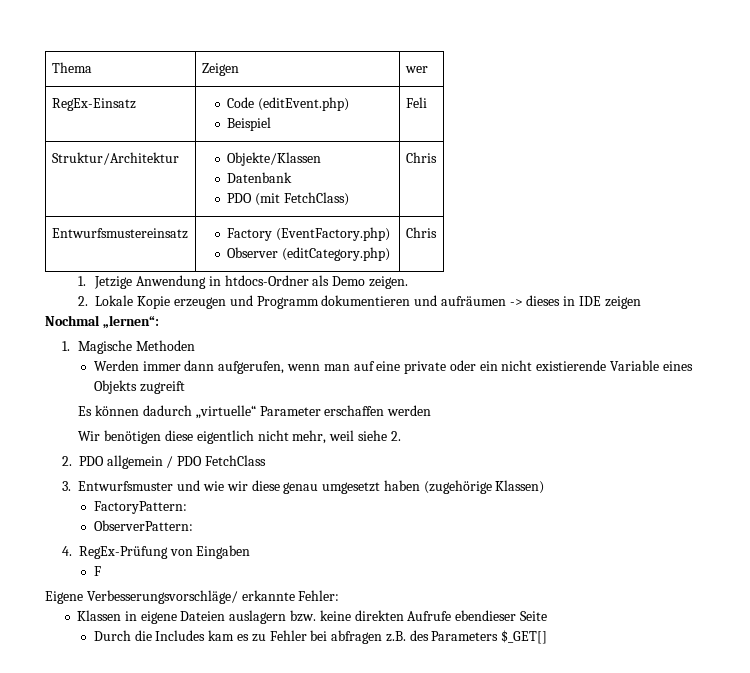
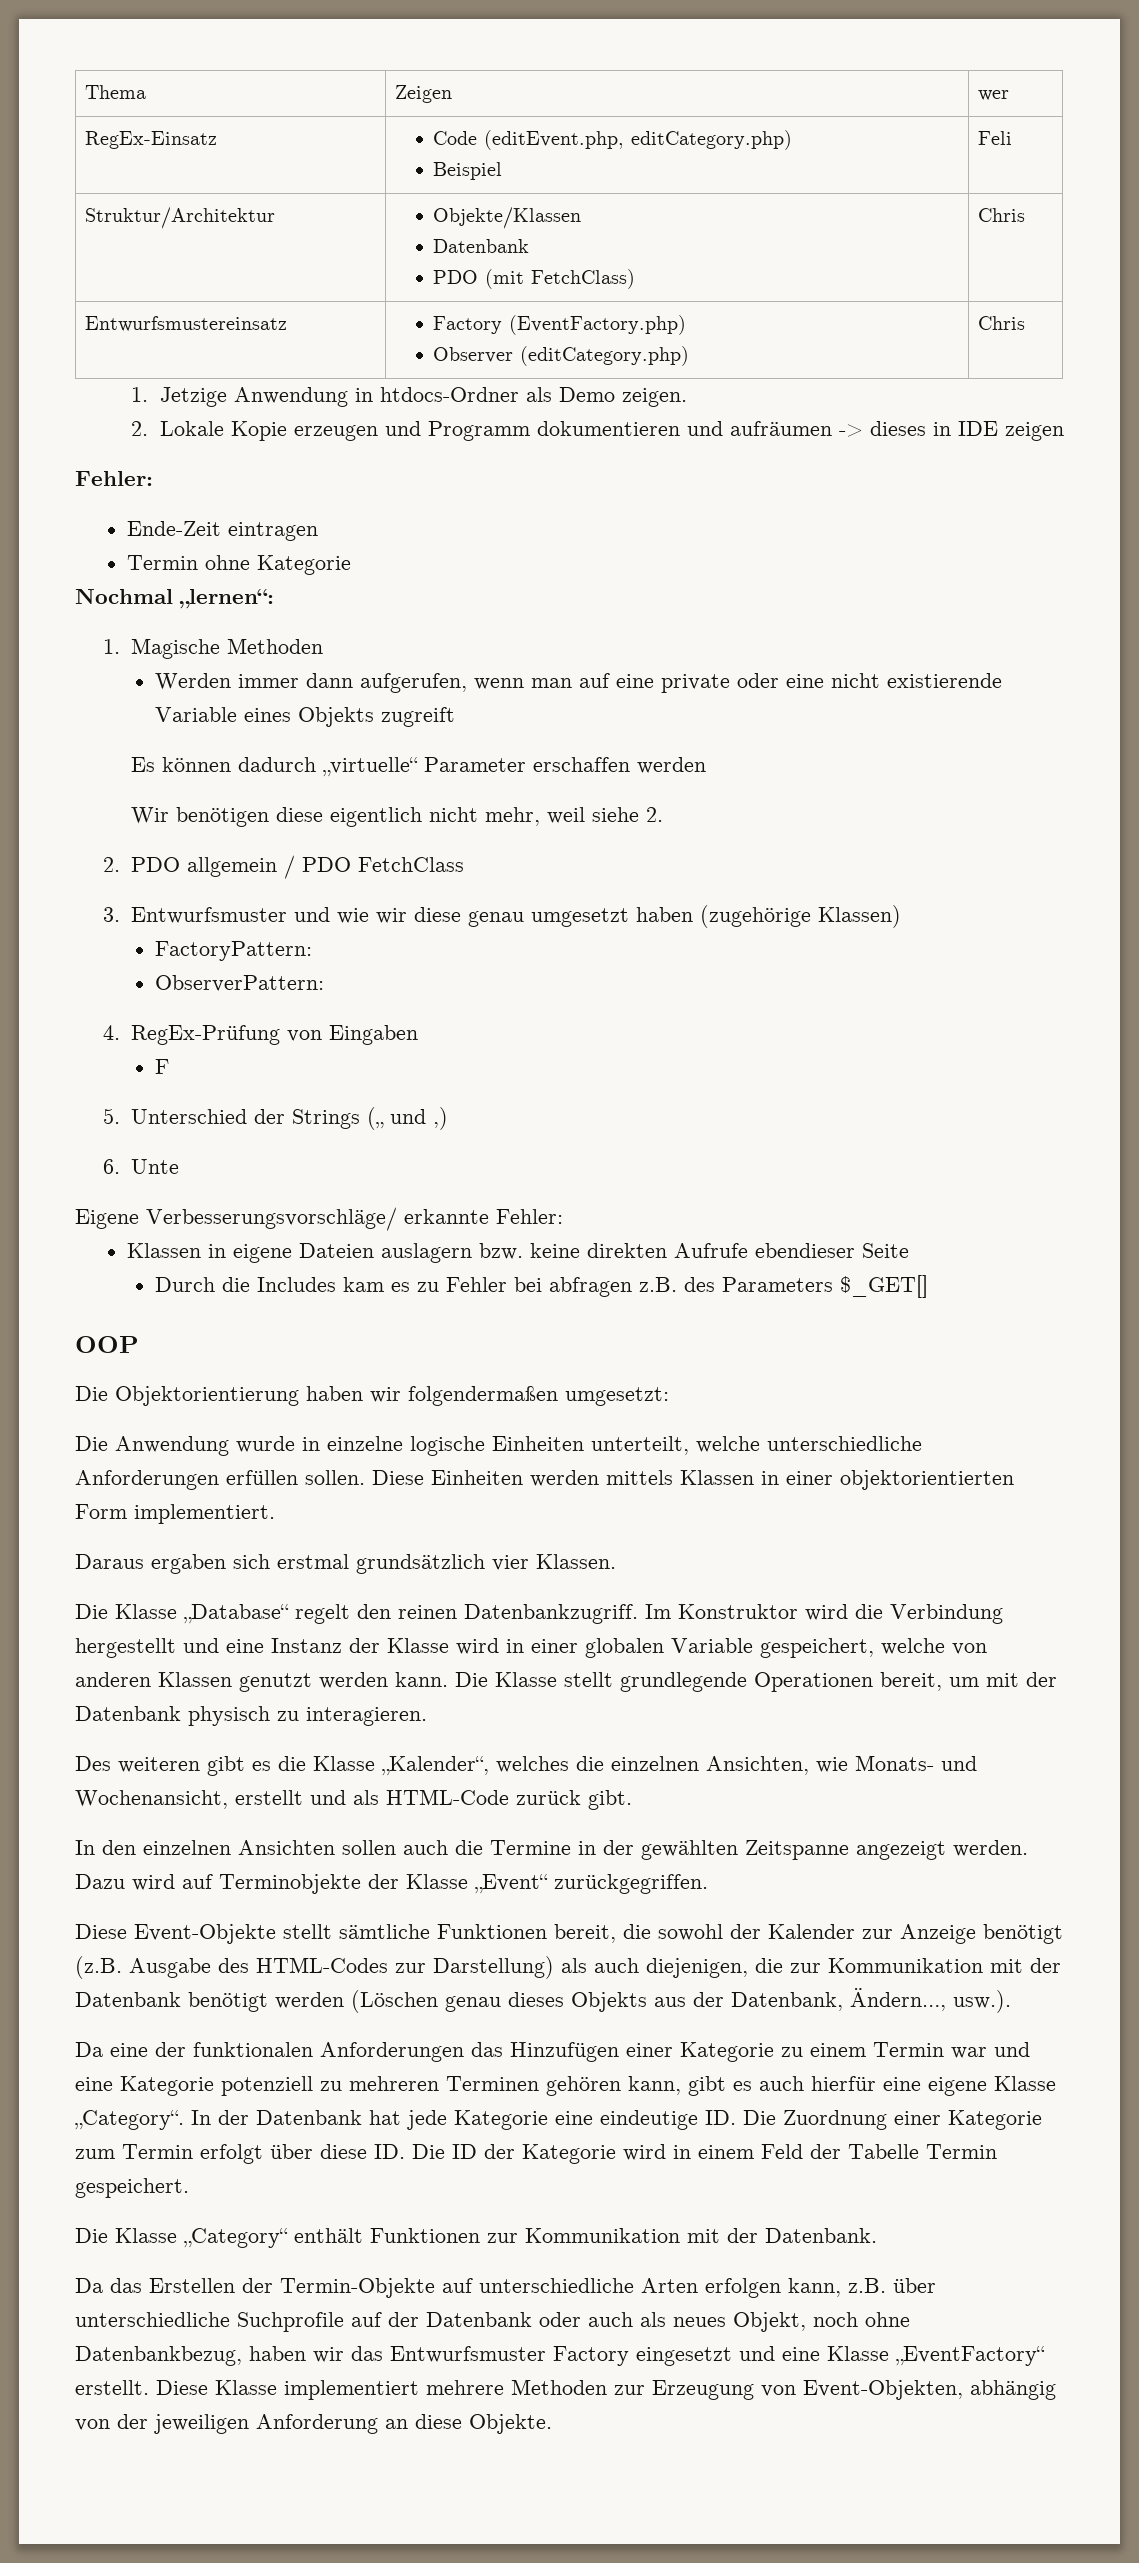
- RegEx-Einsatz | Code (editEvent.php)
+ RegEx-Einsatz | Code (editEvent.php, editCategory.php)
  2. Lokale Kopie erzeugen und Programm dokumentieren und aufräumen -> dieses in IDE zeigen
+ Fehler:
+ Ende-Zeit eintragen
+ Termin ohne Kategorie
- Werden immer dann aufgerufen, wenn man auf eine private oder ein nicht existierende Variable eines Objekts zugreift
+ Werden immer dann aufgerufen, wenn man auf eine private oder eine nicht existierende Variable eines Objekts zugreift
+ 5. Unterschied der Strings („ und ‚)
+ 6. Unte
+ OOP
+ Die Objektorientierung haben wir folgendermaßen umgesetzt:
+ Die Anwendung wurde in einzelne logische Einheiten unterteilt, welche unterschiedliche Anforderungen erfüllen sollen. Diese Einheiten werden mittels Klassen in einer objektorientierten Form implementiert.
+ Daraus ergaben sich erstmal grundsätzlich vier Klassen.
+ Die Klasse „Database“ regelt den reinen Datenbankzugriff. Im Konstruktor wird die Verbindung hergestellt und eine Instanz der Klasse wird in einer globalen Variable gespeichert, welche von anderen Klassen genutzt werden kann. Die Klasse stellt grundlegende Operationen bereit, um mit der Datenbank physisch zu interagieren.
+ Des weiteren gibt es die Klasse „Kalender“, welches die einzelnen Ansichten, wie Monats- und Wochenansicht, erstellt und als HTML-Code zurück gibt.
+ In den einzelnen Ansichten sollen auch die Termine in der gewählten Zeitspanne angezeigt werden. Dazu wird auf Terminobjekte der Klasse „Event“ zurückgegriffen.
+ Diese Event-Objekte stellt sämtliche Funktionen bereit, die sowohl der Kalender zur Anzeige benötigt (z.B. Ausgabe des HTML-Codes zur Darstellung) als auch diejenigen, die zur Kommunikation mit der Datenbank benötigt werden (Löschen genau dieses Objekts aus der Datenbank, Ändern…, usw.).
+ Da eine der funktionalen Anforderungen das Hinzufügen einer Kategorie zu einem Termin war und eine Kategorie potenziell zu mehreren Terminen gehören kann, gibt es auch hierfür eine eigene Klasse „Category“. In der Datenbank hat jede Kategorie eine eindeutige ID. Die Zuordnung einer Kategorie zum Termin erfolgt über diese ID. Die ID der Kategorie wird in einem Feld der Tabelle Termin gespeichert.
+ Die Klasse „Category“ enthält Funktionen zur Kommunikation mit der Datenbank.
+ Da das Erstellen der Termin-Objekte auf unterschiedliche Arten erfolgen kann, z.B. über unterschiedliche Suchprofile auf der Datenbank oder auch als neues Objekt, noch ohne Datenbankbezug, haben wir das Entwurfsmuster Factory eingesetzt und eine Klasse „EventFactory“ erstellt. Diese Klasse implementiert mehrere Methoden zur Erzeugung von Event-Objekten, abhängig von der jeweiligen Anforderung an diese Objekte.

